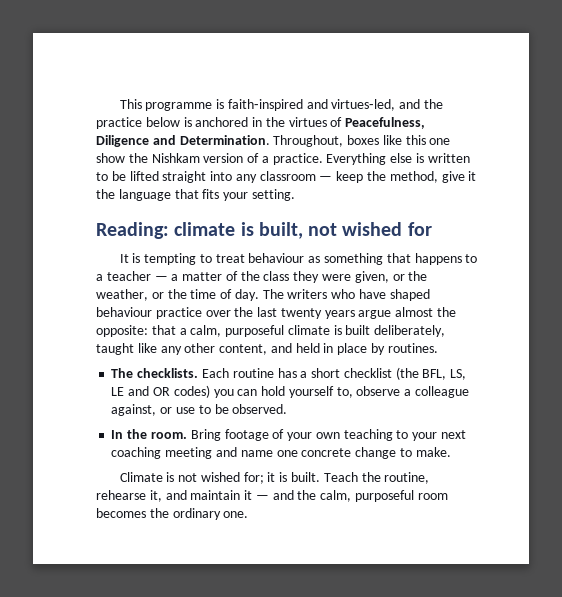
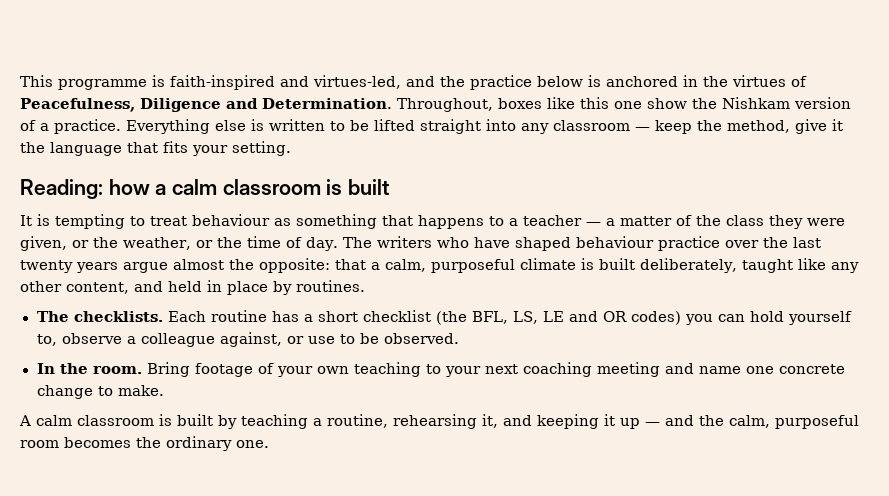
- Reading: climate is built, not wished for
+ Reading: how a calm classroom is built
- Climate is not wished for; it is built. Teach the routine, rehearse it, and maintain it — and the calm, purposeful room becomes the ordinary one.
+ A calm classroom is built by teaching a routine, rehearsing it, and keeping it up — and the calm, purposeful room becomes the ordinary one.

